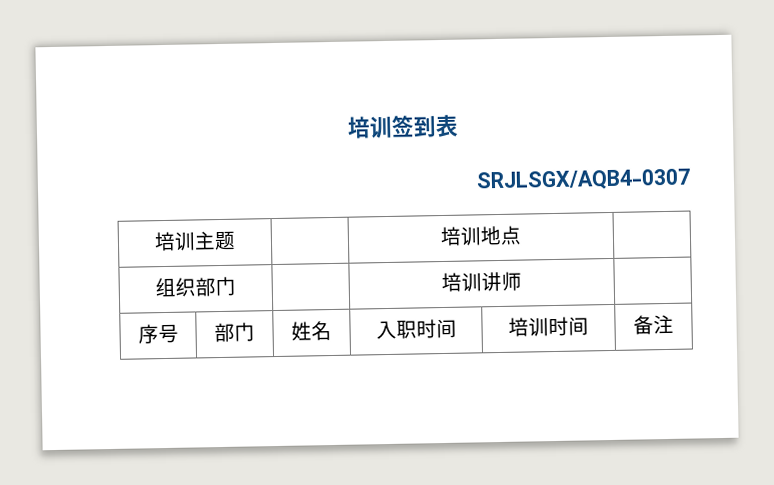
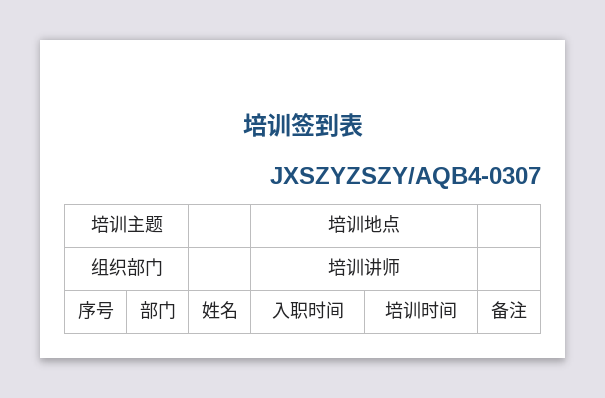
- SRJLSGX/AQB4-0307
+ JXSZYZSZY/AQB4-0307

